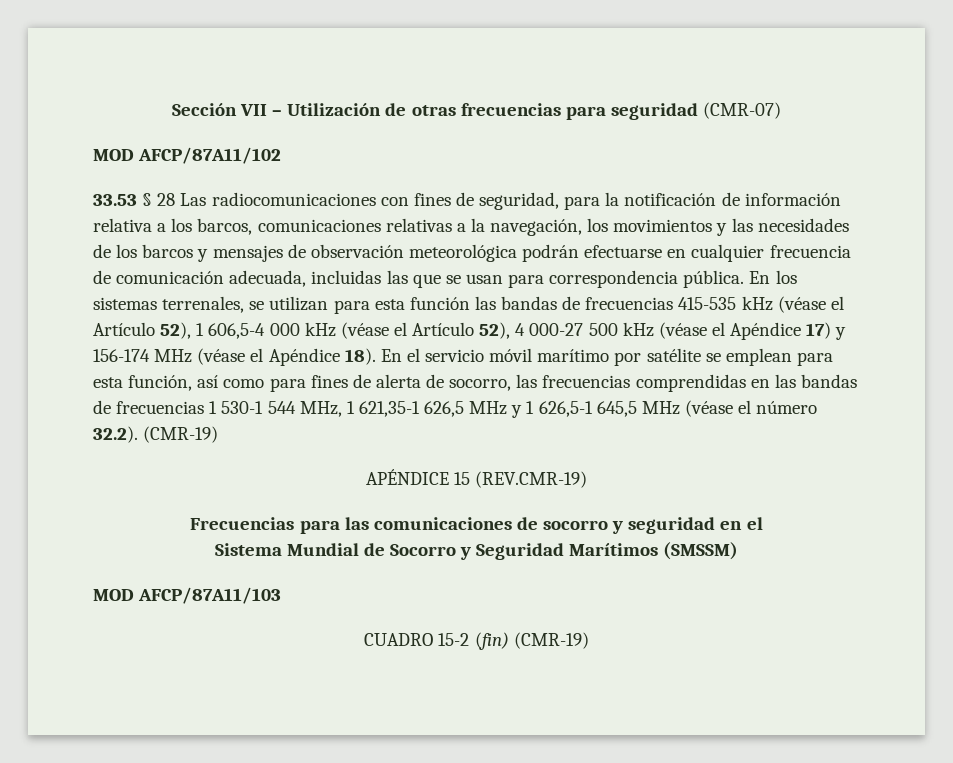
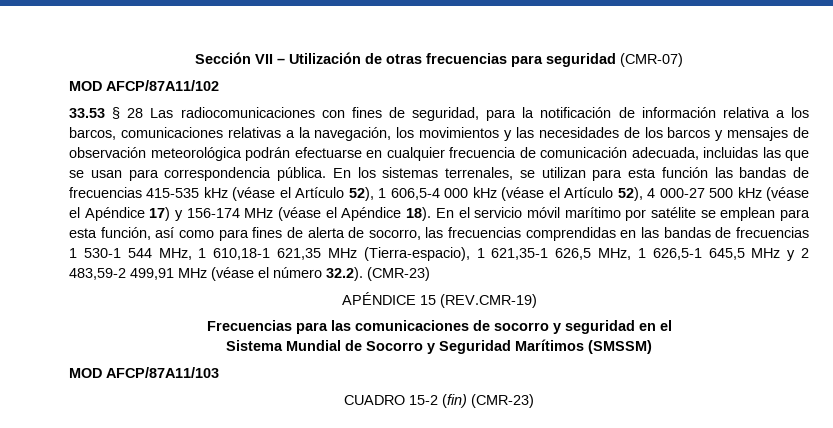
- En el servicio móvil marítimo por satélite se emplean para esta función, así como para fines de alerta de socorro, las frecuencias comprendidas en las bandas de frecuencias 1 530-1 544 MHz, 1 621,35-1 626,5 MHz y 1 626,5-1 645,5 MHz (véase el número 32.2). (CMR-19)
+ En el servicio móvil marítimo por satélite se emplean para esta función, así como para fines de alerta de socorro, las frecuencias comprendidas en las bandas de frecuencias 1 530-1 544 MHz, 1 610,18-1 621,35 MHz (Tierra-espacio), 1 621,35-1 626,5 MHz, 1 626,5-1 645,5 MHz y 2 483,59-2 499,91 MHz (véase el número 32.2). (CMR-23)
- CUADRO 15-2 (fin) (CMR-19)
+ CUADRO 15-2 (fin) (CMR-23)

